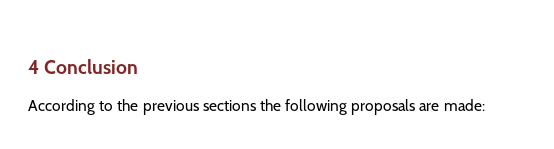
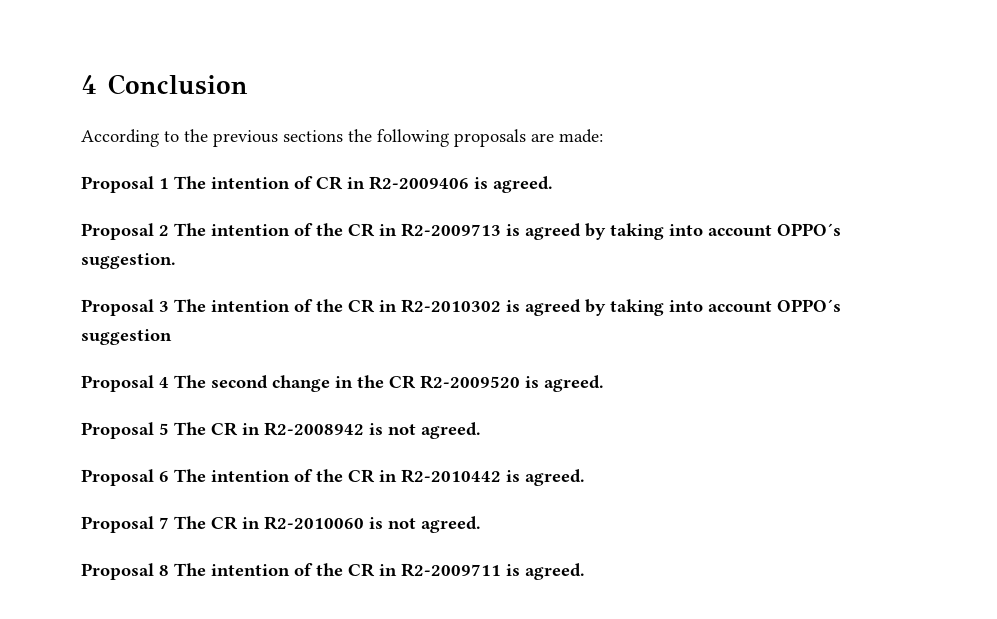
+ Proposal 1 The intention of CR in R2-2009406 is agreed.
+ Proposal 2 The intention of the CR in R2-2009713 is agreed by taking into account OPPO´s suggestion.
+ Proposal 3 The intention of the CR in R2-2010302 is agreed by taking into account OPPO´s suggestion
+ Proposal 4 The second change in the CR R2-2009520 is agreed.
+ Proposal 5 The CR in R2-2008942 is not agreed.
+ Proposal 6 The intention of the CR in R2-2010442 is agreed.
+ Proposal 7 The CR in R2-2010060 is not agreed.
+ Proposal 8 The intention of the CR in R2-2009711 is agreed.

